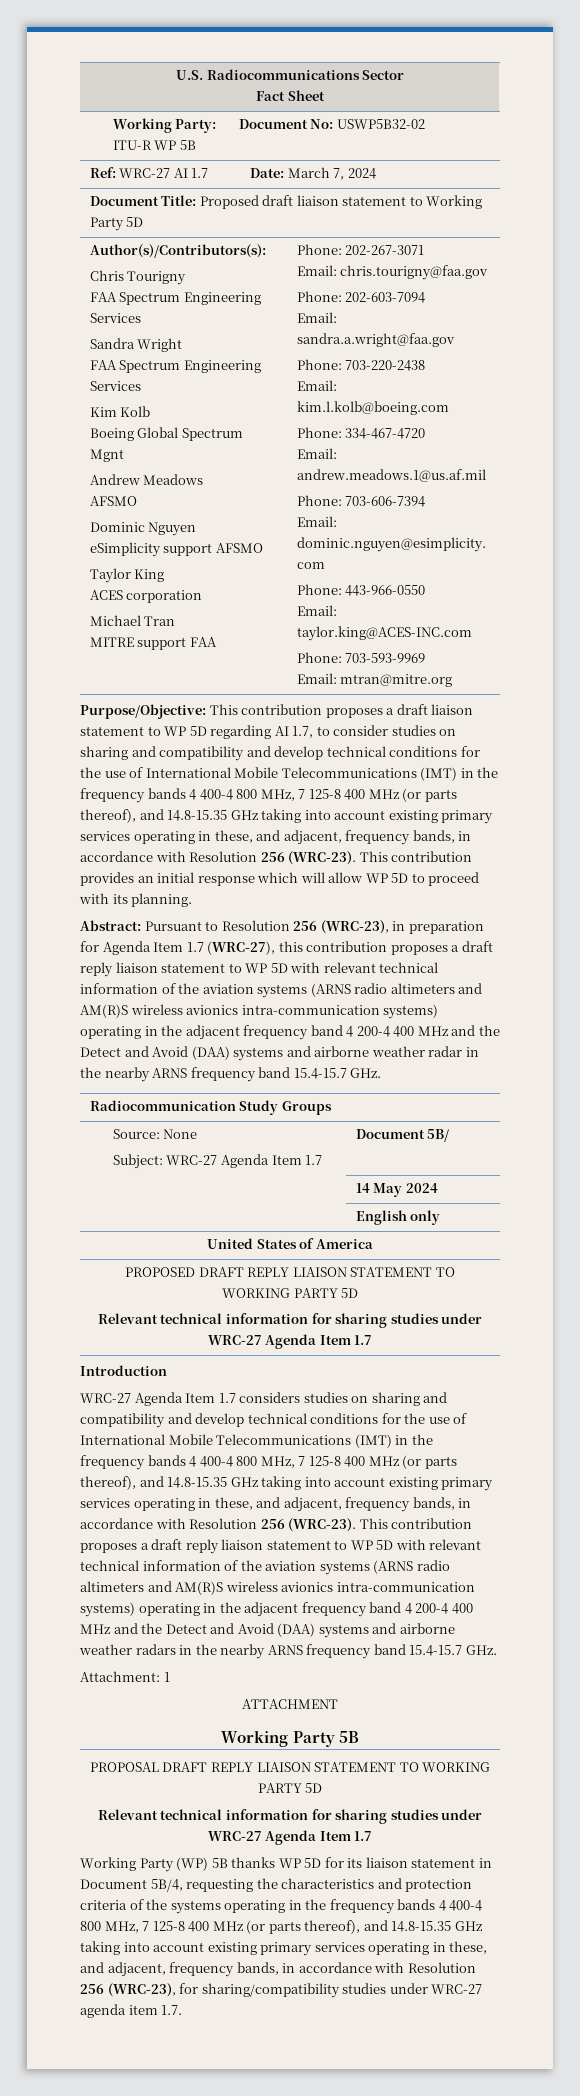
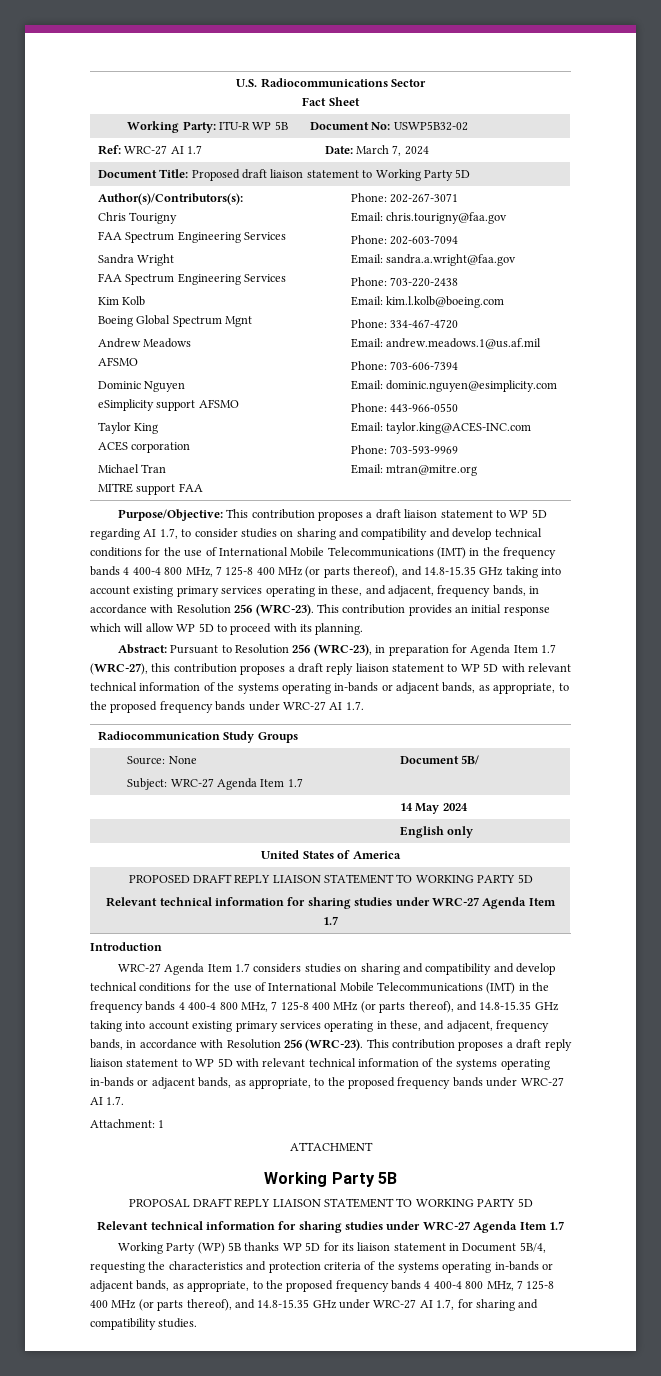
- Abstract: Pursuant to Resolution 256 (WRC-23), in preparation for Agenda Item 1.7 (WRC-27), this contribution proposes a draft reply liaison statement to WP 5D with relevant technical information of the aviation systems (ARNS radio altimeters and AM(R)S wireless avionics intra-communication systems) operating in the adjacent frequency band 4 200-4 400 MHz and the Detect and Avoid (DAA) systems and airborne weather radar in the nearby ARNS frequency band 15.4-15.7 GHz.
+ Abstract: Pursuant to Resolution 256 (WRC-23), in preparation for Agenda Item 1.7 (WRC-27), this contribution proposes a draft reply liaison statement to WP 5D with relevant technical information of the systems operating in-bands or adjacent bands, as appropriate, to the proposed frequency bands under WRC-27 AI 1.7.
- This contribution proposes a draft reply liaison statement to WP 5D with relevant technical information of the aviation systems (ARNS radio altimeters and AM(R)S wireless avionics intra-communication systems) operating in the adjacent frequency band 4 200-4 400 MHz and the Detect and Avoid (DAA) systems and airborne weather radars in the nearby ARNS frequency band 15.4-15.7 GHz.
+ This contribution proposes a draft reply liaison statement to WP 5D with relevant technical information of the systems operating in-bands or adjacent bands, as appropriate, to the proposed frequency bands under WRC-27 AI 1.7.
- Working Party (WP) 5B thanks WP 5D for its liaison statement in Document 5B/4, requesting the characteristics and protection criteria of the systems operating in the frequency bands 4 400-4 800 MHz, 7 125-8 400 MHz (or parts thereof), and 14.8-15.35 GHz taking into account existing primary services operating in these, and adjacent, frequency bands, in accordance with Resolution 256 (WRC-23), for sharing/compatibility studies under WRC-27 agenda item 1.7.
+ Working Party (WP) 5B thanks WP 5D for its liaison statement in Document 5B/4, requesting the characteristics and protection criteria of the systems operating in-bands or adjacent bands, as appropriate, to the proposed frequency bands 4 400-4 800 MHz, 7 125-8 400 MHz (or parts thereof), and 14.8-15.35 GHz under WRC-27 AI 1.7, for sharing and compatibility studies.

